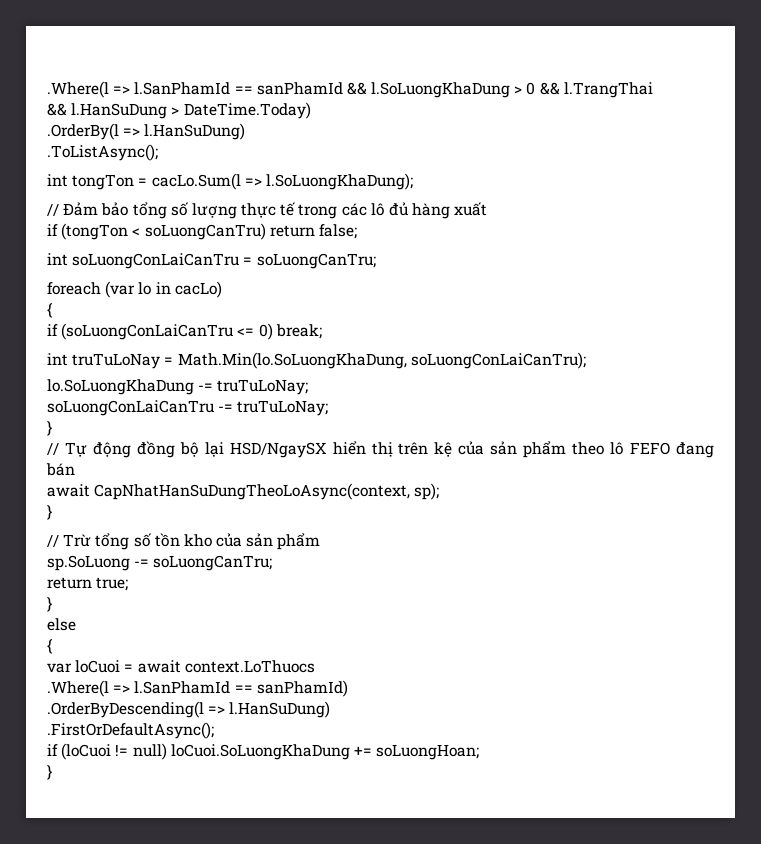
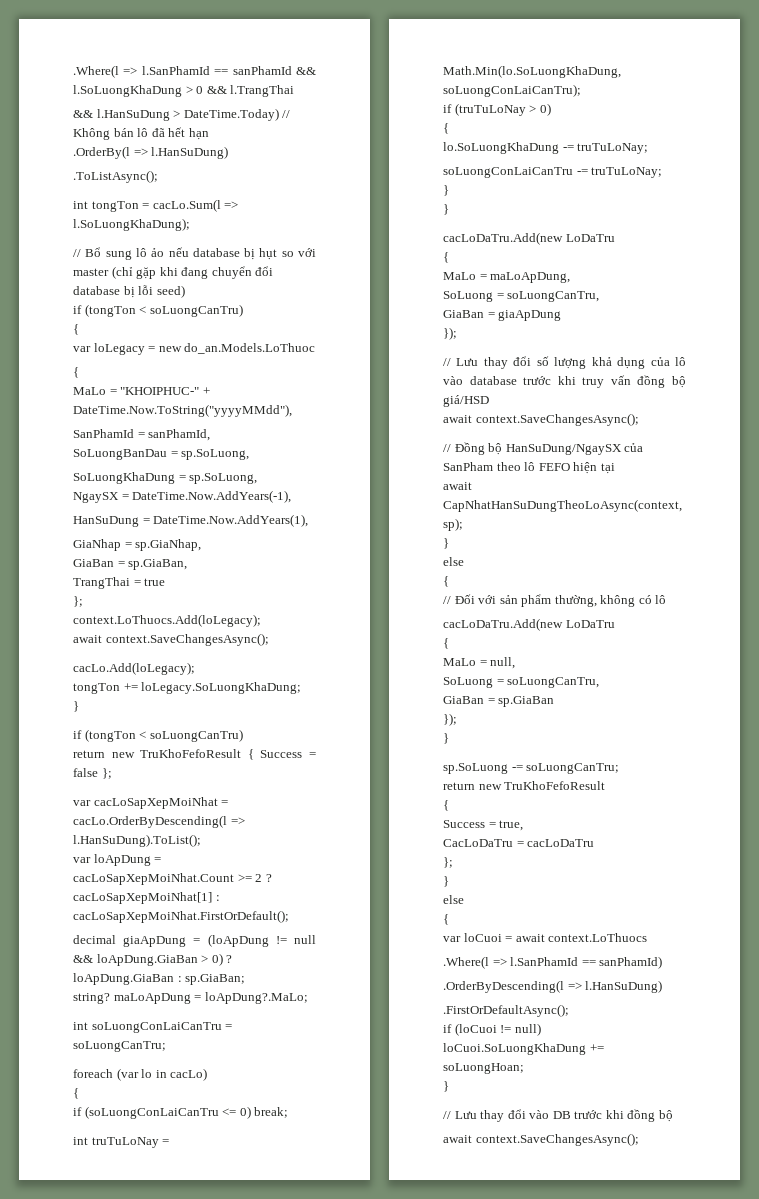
- && l.HanSuDung > DateTime.Today)
+ && l.HanSuDung > DateTime.Today) // Không bán lô đã hết hạn
- // Đảm bảo tổng số lượng thực tế trong các lô đủ hàng xuất
- if (tongTon < soLuongCanTru) return false;
+ // Bổ sung lô ảo nếu database bị hụt so với master (chỉ gặp khi đang chuyển đổi database bị lỗi seed)
+ if (tongTon < soLuongCanTru)
+ {
+ var loLegacy = new do_an.Models.LoThuoc
+ {
+ MaLo = "KHOIPHUC-" + DateTime.Now.ToString("yyyyMMdd"),
+ SanPhamId = sanPhamId,
+ SoLuongBanDau = sp.SoLuong,
+ SoLuongKhaDung = sp.SoLuong,
+ NgaySX = DateTime.Now.AddYears(-1),
+ HanSuDung = DateTime.Now.AddYears(1),
+ GiaNhap = sp.GiaNhap,
+ GiaBan = sp.GiaBan,
+ TrangThai = true
+ };
+ context.LoThuocs.Add(loLegacy);
+ await context.SaveChangesAsync();
+ cacLo.Add(loLegacy);
+ tongTon += loLegacy.SoLuongKhaDung;
+ }
+ if (tongTon < soLuongCanTru)
+ return new TruKhoFefoResult { Success = false };
+ var cacLoSapXepMoiNhat = cacLo.OrderByDescending(l => l.HanSuDung).ToList();
+ var loApDung = cacLoSapXepMoiNhat.Count >= 2 ? cacLoSapXepMoiNhat[1] : cacLoSapXepMoiNhat.FirstOrDefault();
+ decimal giaApDung = (loApDung != null && loApDung.GiaBan > 0) ? loApDung.GiaBan : sp.GiaBan;
+ string? maLoApDung = loApDung?.MaLo;
+ if (truTuLoNay > 0)
+ {
  soLuongConLaiCanTru -= truTuLoNay;
  }
- // Tự động đồng bộ lại HSD/NgaySX hiển thị trên kệ của sản phẩm theo lô FEFO đang bán
+ }
+ cacLoDaTru.Add(new LoDaTru
+ {
+ MaLo = maLoApDung,
+ SoLuong = soLuongCanTru,
+ GiaBan = giaApDung
+ });
+ // Lưu thay đổi số lượng khả dụng của lô vào database trước khi truy vấn đồng bộ giá/HSD
+ await context.SaveChangesAsync();
+ // Đồng bộ HanSuDung/NgaySX của SanPham theo lô FEFO hiện tại
  await CapNhatHanSuDungTheoLoAsync(context, sp);
  }
- // Trừ tổng số tồn kho của sản phẩm
+ else
+ {
+ // Đối với sản phẩm thường, không có lô
+ cacLoDaTru.Add(new LoDaTru
+ {
+ MaLo = null,
+ SoLuong = soLuongCanTru,
+ GiaBan = sp.GiaBan
+ });
+ }
  sp.SoLuong -= soLuongCanTru;
- return true;
+ return new TruKhoFefoResult
+ {
+ Success = true,
+ CacLoDaTru = cacLoDaTru
+ };
+ // Lưu thay đổi vào DB trước khi đồng bộ
+ await context.SaveChangesAsync();

